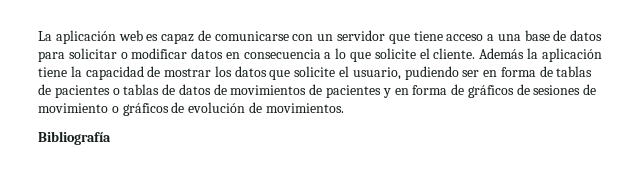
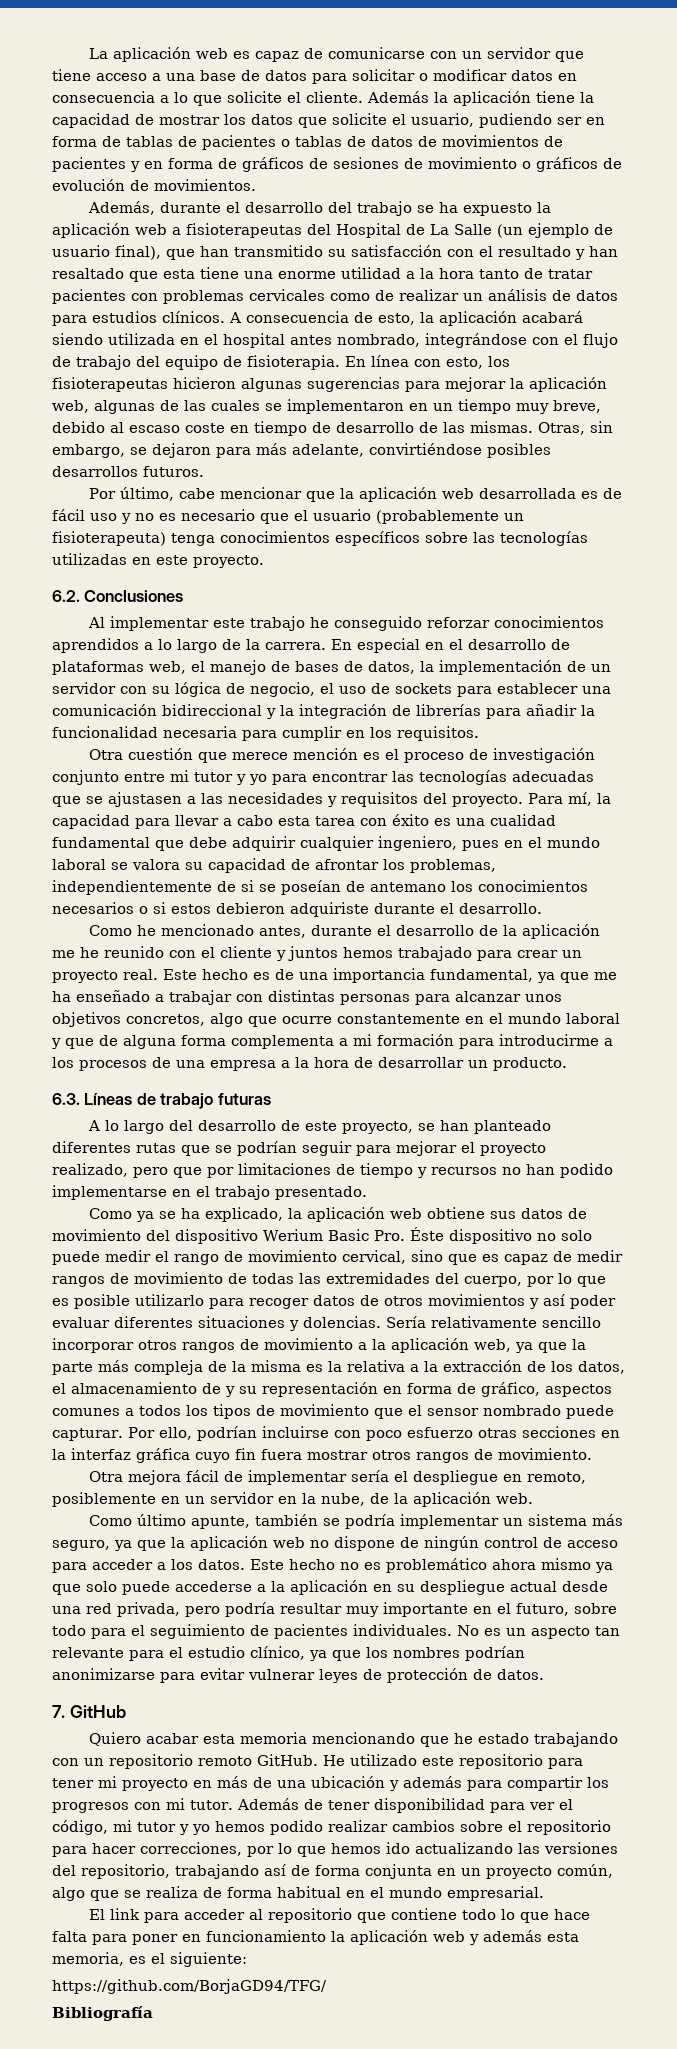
+ Además, durante el desarrollo del trabajo se ha expuesto la aplicación web a fisioterapeutas del Hospital de La Salle (un ejemplo de usuario final), que han transmitido su satisfacción con el resultado y han resaltado que esta tiene una enorme utilidad a la hora tanto de tratar pacientes con problemas cervicales como de realizar un análisis de datos para estudios clínicos. A consecuencia de esto, la aplicación acabará siendo utilizada en el hospital antes nombrado, integrándose con el flujo de trabajo del equipo de fisioterapia. En línea con esto, los fisioterapeutas hicieron algunas sugerencias para mejorar la aplicación web, algunas de las cuales se implementaron en un tiempo muy breve, debido al escaso coste en tiempo de desarrollo de las mismas. Otras, sin embargo, se dejaron para más adelante, convirtiéndose posibles desarrollos futuros.
+ Por último, cabe mencionar que la aplicación web desarrollada es de fácil uso y no es necesario que el usuario (probablemente un fisioterapeuta) tenga conocimientos específicos sobre las tecnologías utilizadas en este proyecto.
+ 6.2. Conclusiones
+ Al implementar este trabajo he conseguido reforzar conocimientos aprendidos a lo largo de la carrera. En especial en el desarrollo de plataformas web, el manejo de bases de datos, la implementación de un servidor con su lógica de negocio, el uso de sockets para establecer una comunicación bidireccional y la integración de librerías para añadir la funcionalidad necesaria para cumplir en los requisitos.
+ Otra cuestión que merece mención es el proceso de investigación conjunto entre mi tutor y yo para encontrar las tecnologías adecuadas que se ajustasen a las necesidades y requisitos del proyecto. Para mí, la capacidad para llevar a cabo esta tarea con éxito es una cualidad fundamental que debe adquirir cualquier ingeniero, pues en el mundo laboral se valora su capacidad de afrontar los problemas, independientemente de si se poseían de antemano los conocimientos necesarios o si estos debieron adquiriste durante el desarrollo.
+ Como he mencionado antes, durante el desarrollo de la aplicación me he reunido con el cliente y juntos hemos trabajado para crear un proyecto real. Este hecho es de una importancia fundamental, ya que me ha enseñado a trabajar con distintas personas para alcanzar unos objetivos concretos, algo que ocurre constantemente en el mundo laboral y que de alguna forma complementa a mi formación para introducirme a los procesos de una empresa a la hora de desarrollar un producto.
+ 6.3. Líneas de trabajo futuras
+ A lo largo del desarrollo de este proyecto, se han planteado diferentes rutas que se podrían seguir para mejorar el proyecto realizado, pero que por limitaciones de tiempo y recursos no han podido implementarse en el trabajo presentado.
+ Como ya se ha explicado, la aplicación web obtiene sus datos de movimiento del dispositivo Werium Basic Pro. Éste dispositivo no solo puede medir el rango de movimiento cervical, sino que es capaz de medir rangos de movimiento de todas las extremidades del cuerpo, por lo que es posible utilizarlo para recoger datos de otros movimientos y así poder evaluar diferentes situaciones y dolencias. Sería relativamente sencillo incorporar otros rangos de movimiento a la aplicación web, ya que la parte más compleja de la misma es la relativa a la extracción de los datos, el almacenamiento de y su representación en forma de gráfico, aspectos comunes a todos los tipos de movimiento que el sensor nombrado puede capturar. Por ello, podrían incluirse con poco esfuerzo otras secciones en la interfaz gráfica cuyo fin fuera mostrar otros rangos de movimiento.
+ Otra mejora fácil de implementar sería el despliegue en remoto, posiblemente en un servidor en la nube, de la aplicación web.
+ Como último apunte, también se podría implementar un sistema más seguro, ya que la aplicación web no dispone de ningún control de acceso para acceder a los datos. Este hecho no es problemático ahora mismo ya que solo puede accederse a la aplicación en su despliegue actual desde una red privada, pero podría resultar muy importante en el futuro, sobre todo para el seguimiento de pacientes individuales. No es un aspecto tan relevante para el estudio clínico, ya que los nombres podrían anonimizarse para evitar vulnerar leyes de protección de datos.
+ 7. GitHub
+ Quiero acabar esta memoria mencionando que he estado trabajando con un repositorio remoto GitHub. He utilizado este repositorio para tener mi proyecto en más de una ubicación y además para compartir los progresos con mi tutor. Además de tener disponibilidad para ver el código, mi tutor y yo hemos podido realizar cambios sobre el repositorio para hacer correcciones, por lo que hemos ido actualizando las versiones del repositorio, trabajando así de forma conjunta en un proyecto común, algo que se realiza de forma habitual en el mundo empresarial.
+ El link para acceder al repositorio que contiene todo lo que hace falta para poner en funcionamiento la aplicación web y además esta memoria, es el siguiente:
+ https://github.com/BorjaGD94/TFG/

